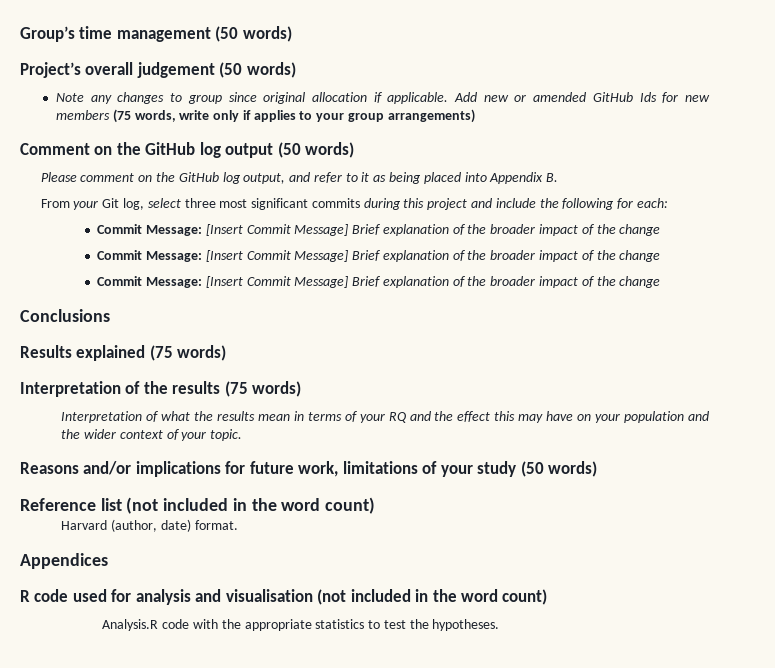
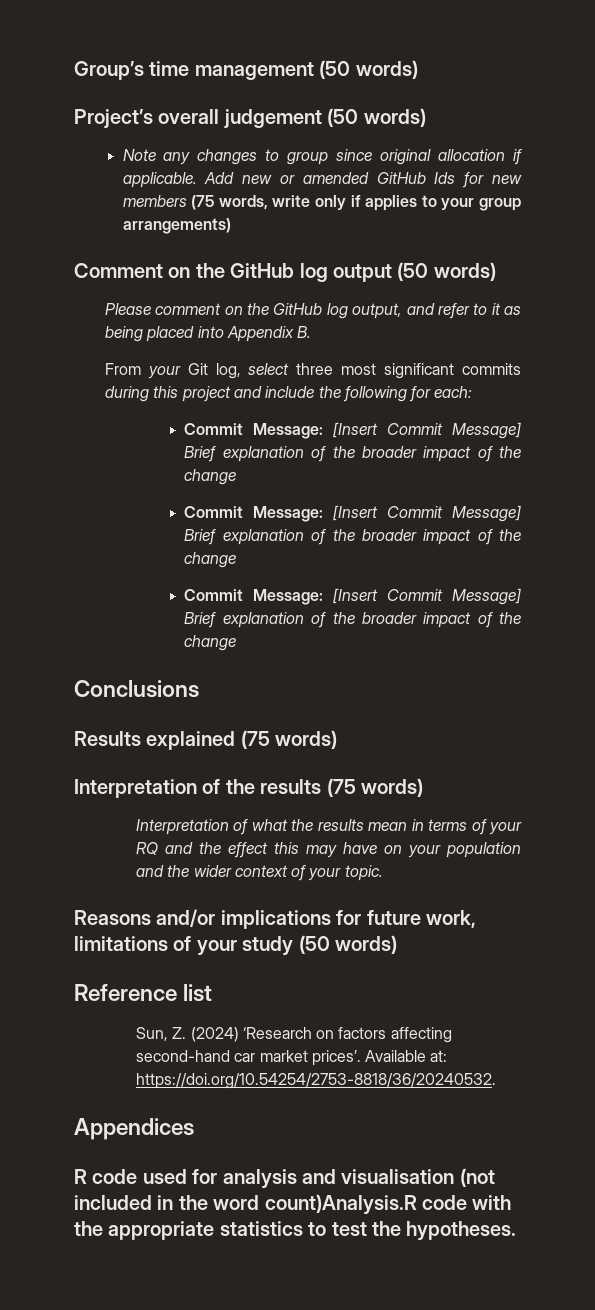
- Reference list (not included in the word count)
- Harvard (author, date) format.
+ Reference list
+ Sun, Z. (2024) ‘Research on factors affecting second-hand car market prices’. Available at: https://doi.org/10.54254/2753-8818/36/20240532.
- R code used for analysis and visualisation (not included in the word count)
- Analysis.R code with the appropriate statistics to test the hypotheses.
+ R code used for analysis and visualisation (not included in the word count)Analysis.R code with the appropriate statistics to test the hypotheses.

